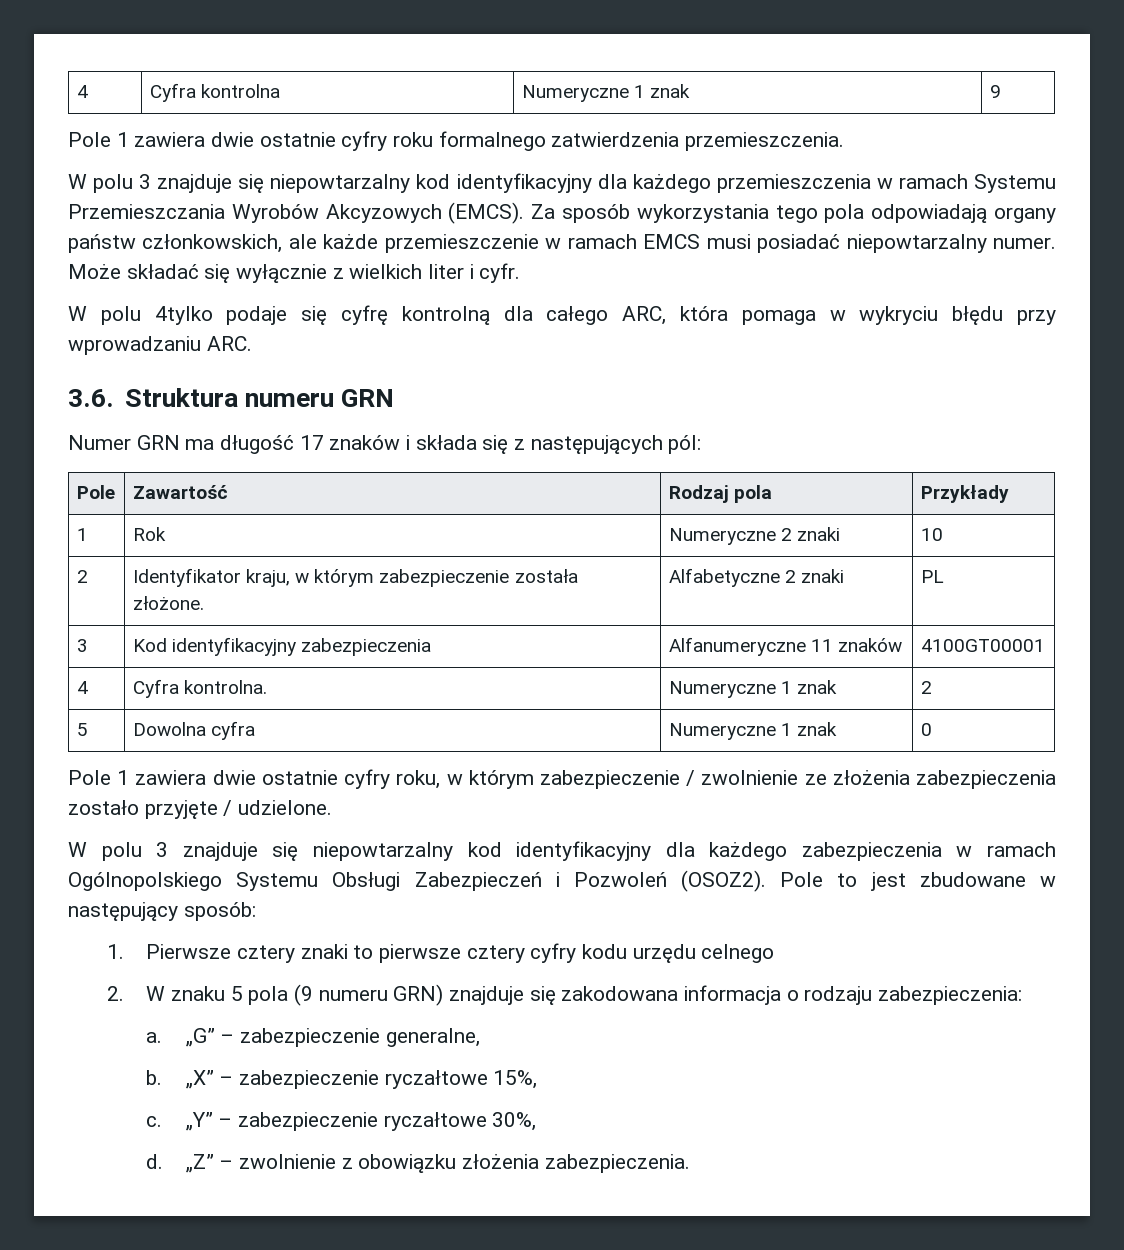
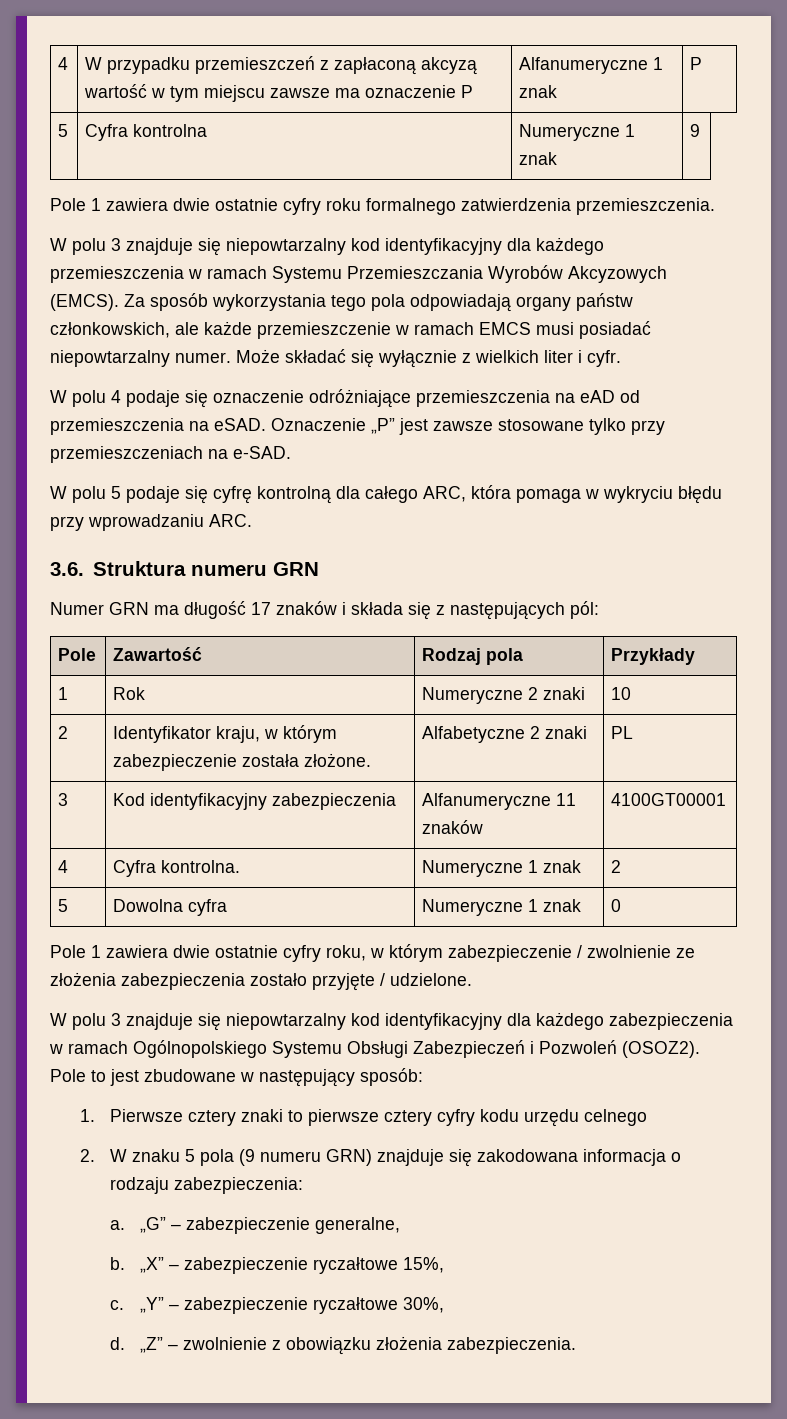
- 4 | Cyfra kontrolna | Numeryczne 1 znak | 9
+ 4 | W przypadku przemieszczeń z zapłaconą akcyzą wartość w tym miejscu zawsze ma oznaczenie P | Alfanumeryczne 1 znak | P
+ 5 | Cyfra kontrolna | Numeryczne 1 znak | 9
- W polu 4tylko podaje się cyfrę kontrolną dla całego ARC, która pomaga w wykryciu błędu przy wprowadzaniu ARC.
+ W polu 4 podaje się oznaczenie odróżniające przemieszczenia na eAD od przemieszczenia na eSAD. Oznaczenie „P” jest zawsze stosowane tylko przy przemieszczeniach na e-SAD.
+ W polu 5 podaje się cyfrę kontrolną dla całego ARC, która pomaga w wykryciu błędu przy wprowadzaniu ARC.

